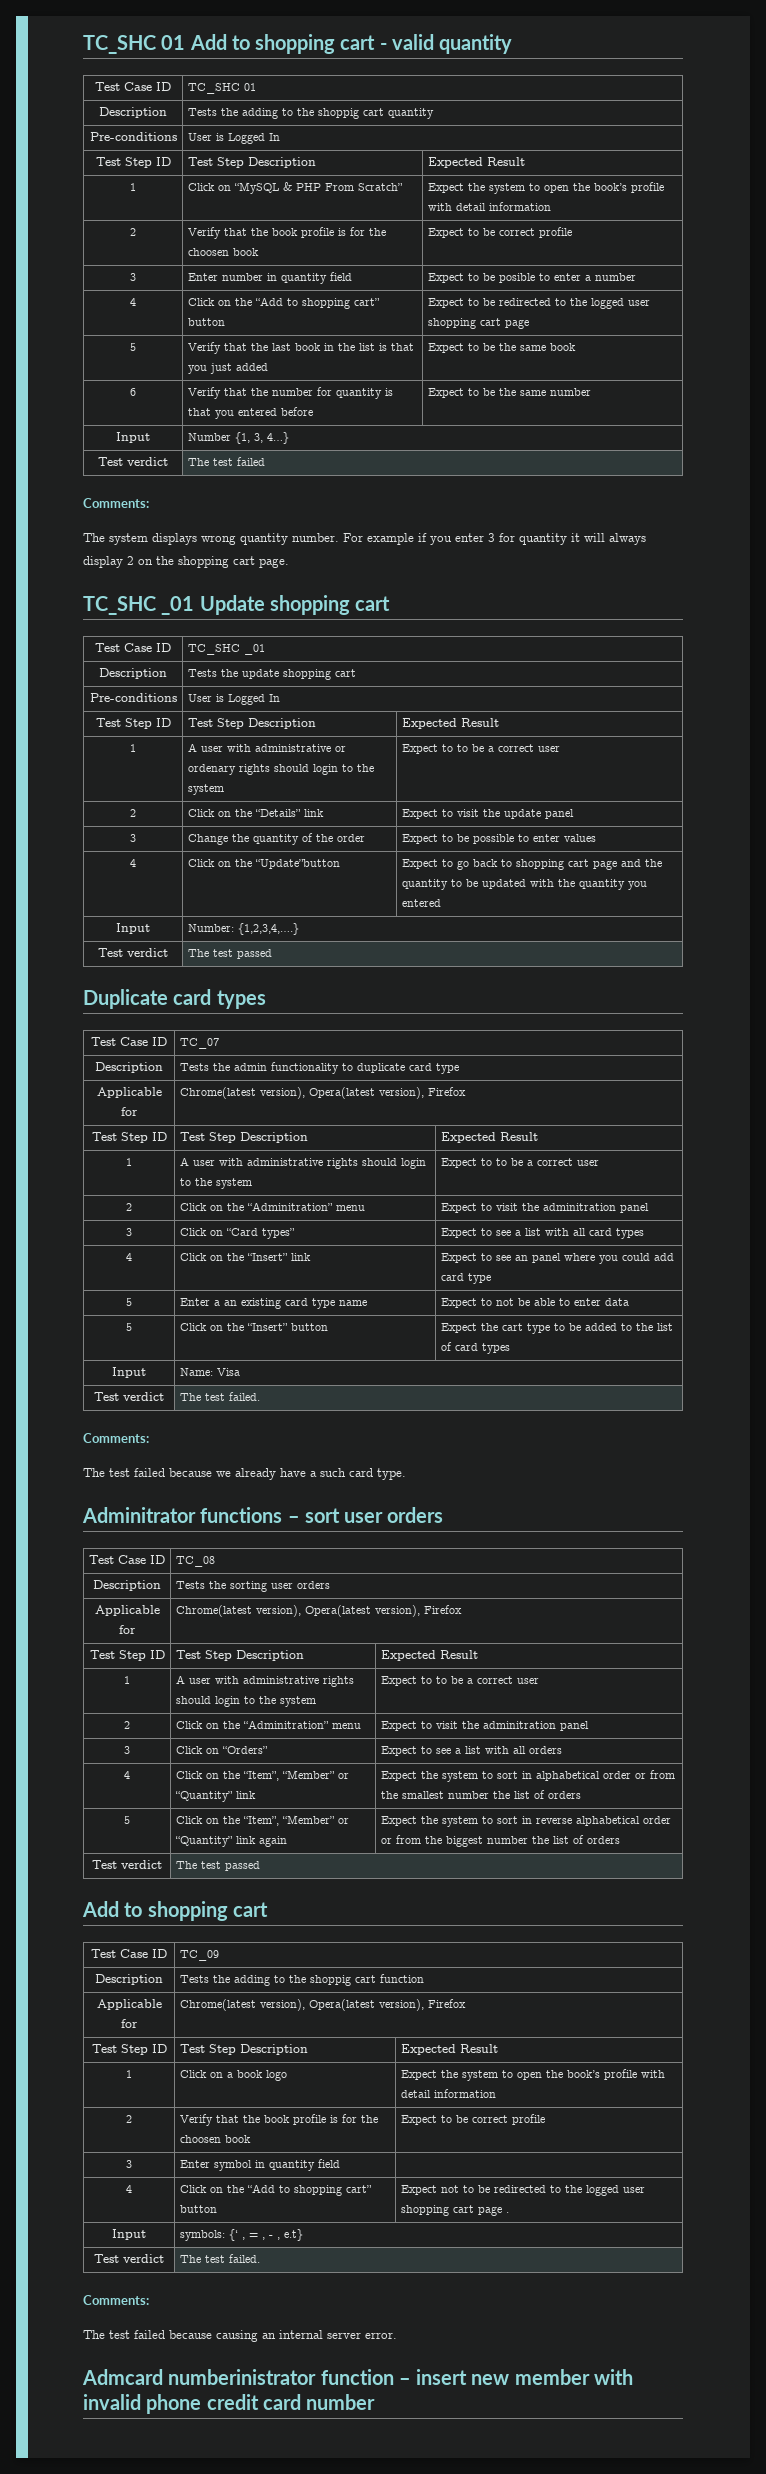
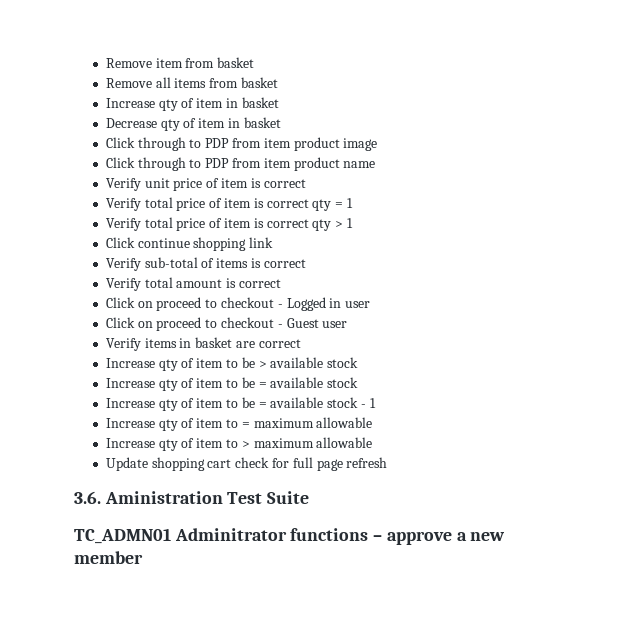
- TC_SHC 01 Add to shopping cart - valid quantity
- Test Case ID | TC_SHC 01
- Description | Tests the adding to the shoppig cart quantity
- Pre-conditions | User is Logged In
- Test Step ID | Test Step Description | Expected Result
- 1 | Click on “MySQL & PHP From Scratch” | Expect the system to open the book’s profile with detail information
- 2 | Verify that the book profile is for the choosen book | Expect to be correct profile
- 3 | Enter number in quantity field | Expect to be posible to enter a number
- 4 | Click on the “Add to shopping cart” button | Expect to be redirected to the logged user shopping cart page
- 5 | Verify that the last book in the list is that you just added | Expect to be the same book
- 6 | Verify that the number for quantity is that you entered before | Expect to be the same number
- Input | Number {1, 3, 4…}
- Test verdict | The test failed
- Comments:
- The system displays wrong quantity number. For example if you enter 3 for quantity it will always display 2 on the shopping cart page.
- TC_SHC _01 Update shopping cart
- Test Case ID | TC_SHC _01
- Description | Tests the update shopping cart
- Pre-conditions | User is Logged In
- Test Step ID | Test Step Description | Expected Result
- 1 | A user with administrative or ordenary rights should login to the system | Expect to to be a correct user
- 2 | Click on the “Details” link | Expect to visit the update panel
- 3 | Change the quantity of the order | Expect to be possible to enter values
- 4 | Click on the “Update”button | Expect to go back to shopping cart page and the quantity to be updated with the quantity you entered
- Input | Number: {1,2,3,4,….}
- Test verdict | The test passed
- Duplicate card types
- Test Case ID | TC_07
- Description | Tests the admin functionality to duplicate card type
- Applicable for | Chrome(latest version), Opera(latest version), Firefox
- Test Step ID | Test Step Description | Expected Result
- 1 | A user with administrative rights should login to the system | Expect to to be a correct user
- 2 | Click on the “Adminitration” menu | Expect to visit the adminitration panel
- 3 | Click on “Card types” | Expect to see a list with all card types
- 4 | Click on the “Insert” link | Expect to see an panel where you could add card type
- 5 | Enter a an existing card type name | Expect to not be able to enter data
- 5 | Click on the “Insert” button | Expect the cart type to be added to the list of card types
- Input | Name: Visa
- Test verdict | The test failed.
- Comments:
- The test failed because we already have a such card type.
- Adminitrator functions – sort user orders
- Test Case ID | TC_08
- Description | Tests the sorting user orders
- Applicable for | Chrome(latest version), Opera(latest version), Firefox
- Test Step ID | Test Step Description | Expected Result
- 1 | A user with administrative rights should login to the system | Expect to to be a correct user
- 2 | Click on the “Adminitration” menu | Expect to visit the adminitration panel
- 3 | Click on “Orders” | Expect to see a list with all orders
- 4 | Click on the “Item”, “Member” or “Quantity” link | Expect the system to sort in alphabetical order or from the smallest number the list of orders
- 5 | Click on the “Item”, “Member” or “Quantity” link again | Expect the system to sort in reverse alphabetical order or from the biggest number the list of orders
- Test verdict | The test passed
- Add to shopping cart
- Test Case ID | TC_09
- Description | Tests the adding to the shoppig cart function
- Applicable for | Chrome(latest version), Opera(latest version), Firefox
- Test Step ID | Test Step Description | Expected Result
- 1 | Click on a book logo | Expect the system to open the book’s profile with detail information
- 2 | Verify that the book profile is for the choosen book | Expect to be correct profile
- 3 | Enter symbol in quantity field |
- 4 | Click on the “Add to shopping cart” button | Expect not to be redirected to the logged user shopping cart page .
- Input | symbols: {‘ , = , - , e.t}
- Test verdict | The test failed.
- Comments:
- The test failed because causing an internal server error.
- Admcard numberinistrator function – insert new member with invalid phone credit card number
+ Remove item from basket
+ Remove all items from basket
+ Increase qty of item in basket
+ Decrease qty of item in basket
+ Click through to PDP from item product image
+ Click through to PDP from item product name
+ Verify unit price of item is correct
+ Verify total price of item is correct qty = 1
+ Verify total price of item is correct qty > 1
+ Click continue shopping link
+ Verify sub-total of items is correct
+ Verify total amount is correct
+ Click on proceed to checkout - Logged in user
+ Click on proceed to checkout - Guest user
+ Verify items in basket are correct
+ Increase qty of item to be > available stock
+ Increase qty of item to be = available stock
+ Increase qty of item to be = available stock - 1
+ Increase qty of item to = maximum allowable
+ Increase qty of item to > maximum allowable
+ Update shopping cart check for full page refresh
+ 3.6. Aministration Test Suite
+ TC_ADMN01 Adminitrator functions – approve a new member

